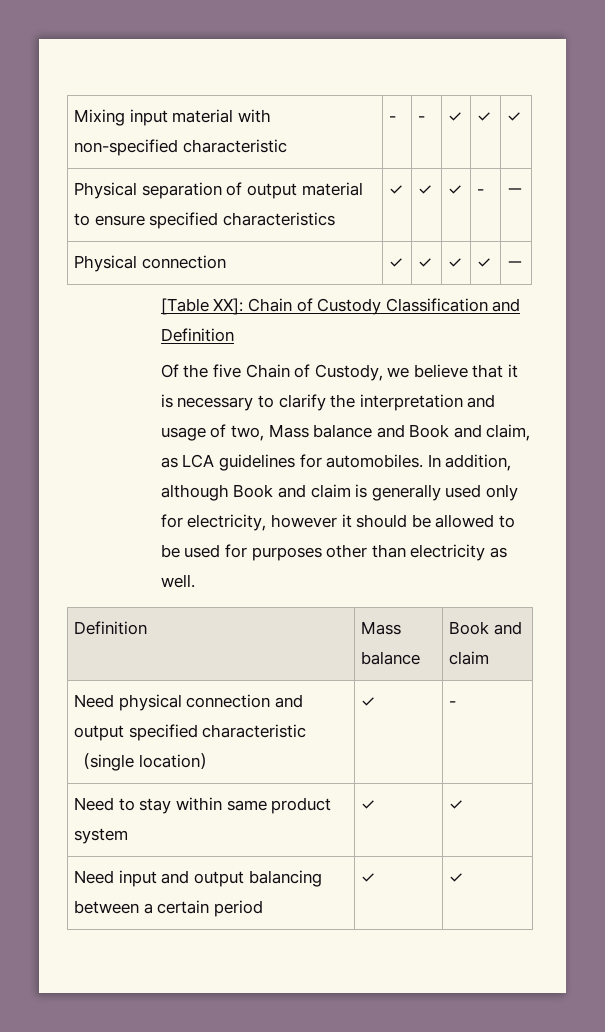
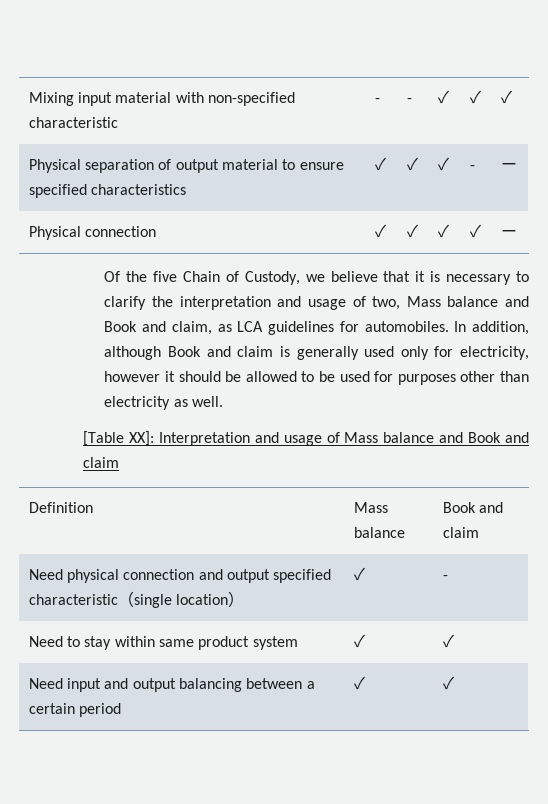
- [Table XX]: Chain of Custody Classification and Definition
+ [Table XX]: Interpretation and usage of Mass balance and Book and claim

